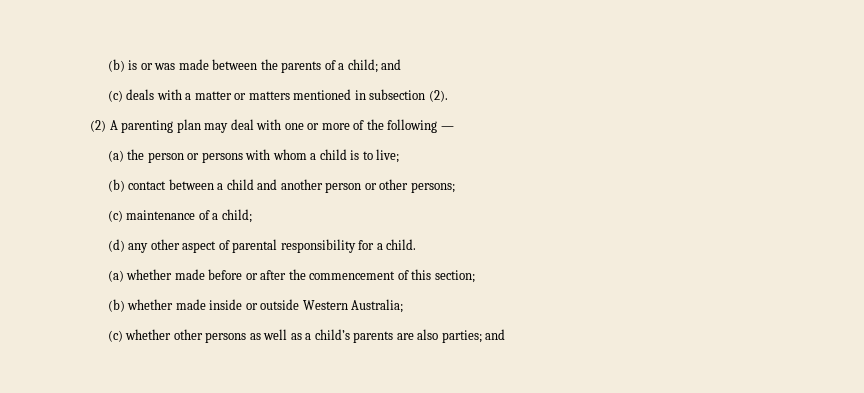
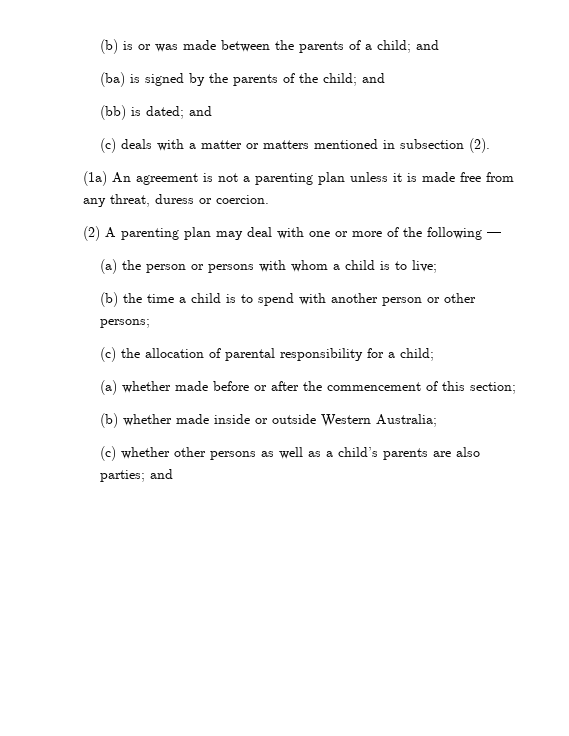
+ (ba) is signed by the parents of the child; and
+ (bb) is dated; and
+ (1a) An agreement is not a parenting plan unless it is made free from any threat, duress or coercion.
- (b) contact between a child and another person or other persons;
+ (b) the time a child is to spend with another person or other persons;
- (c) maintenance of a child;
- (d) any other aspect of parental responsibility for a child.
+ (c) the allocation of parental responsibility for a child;

